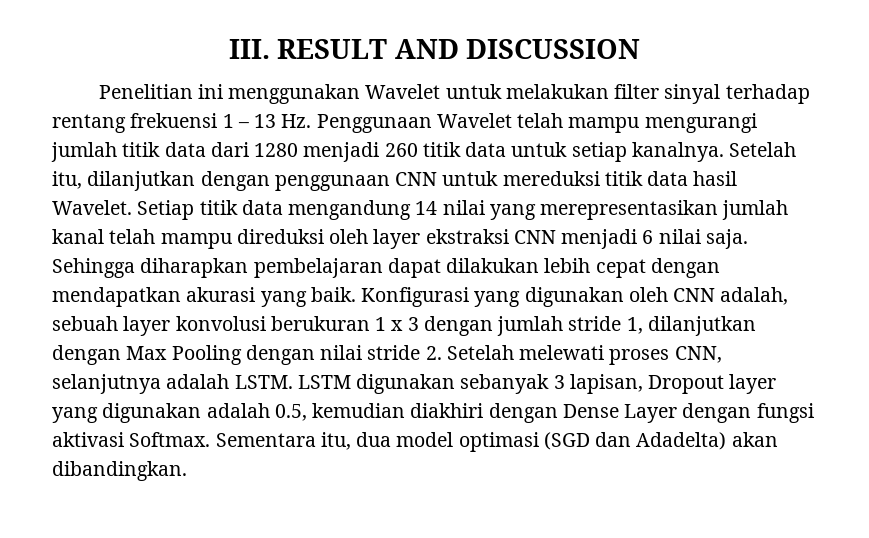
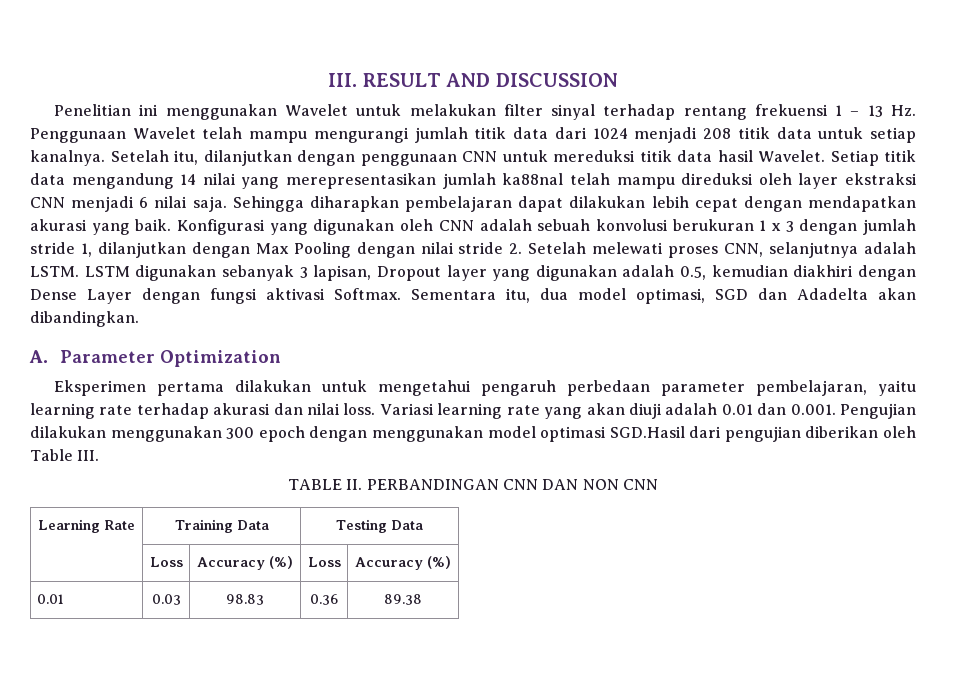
- Penelitian ini menggunakan Wavelet untuk melakukan filter sinyal terhadap rentang frekuensi 1 – 13 Hz. Penggunaan Wavelet telah mampu mengurangi jumlah titik data dari 1280 menjadi 260 titik data untuk setiap kanalnya.
+ Penelitian ini menggunakan Wavelet untuk melakukan filter sinyal terhadap rentang frekuensi 1 – 13 Hz. Penggunaan Wavelet telah mampu mengurangi jumlah titik data dari 1024 menjadi 208 titik data untuk setiap kanalnya.
- Setiap titik data mengandung 14 nilai yang merepresentasikan jumlah kanal telah mampu direduksi oleh layer ekstraksi CNN menjadi 6 nilai saja.
+ Setiap titik data mengandung 14 nilai yang merepresentasikan jumlah ka88nal telah mampu direduksi oleh layer ekstraksi CNN menjadi 6 nilai saja.
- Konfigurasi yang digunakan oleh CNN adalah, sebuah layer konvolusi berukuran 1 x 3 dengan jumlah stride 1, dilanjutkan dengan Max Pooling dengan nilai stride 2. Setelah melewati proses CNN, selanjutnya adalah LSTM.
+ Konfigurasi yang digunakan oleh CNN adalah sebuah konvolusi berukuran 1 x 3 dengan jumlah stride 1, dilanjutkan dengan Max Pooling dengan nilai stride 2. Setelah melewati proses CNN, selanjutnya adalah LSTM.
- Sementara itu, dua model optimasi (SGD dan Adadelta) akan dibandingkan.
+ Sementara itu, dua model optimasi, SGD dan Adadelta akan dibandingkan.
+ A. Parameter Optimization
+ Eksperimen pertama dilakukan untuk mengetahui pengaruh perbedaan parameter pembelajaran, yaitu learning rate terhadap akurasi dan nilai loss. Variasi learning rate yang akan diuji adalah 0.01 dan 0.001. Pengujian dilakukan menggunakan 300 epoch dengan menggunakan model optimasi SGD.Hasil dari pengujian diberikan oleh Table III.
+ TABLE II. PERBANDINGAN CNN DAN NON CNN
+ Learning Rate | Training Data | Testing Data
+ | Loss | Accuracy (%) | Loss | Accuracy (%)
+ 0.01 | 0.03 | 98.83 | 0.36 | 89.38

